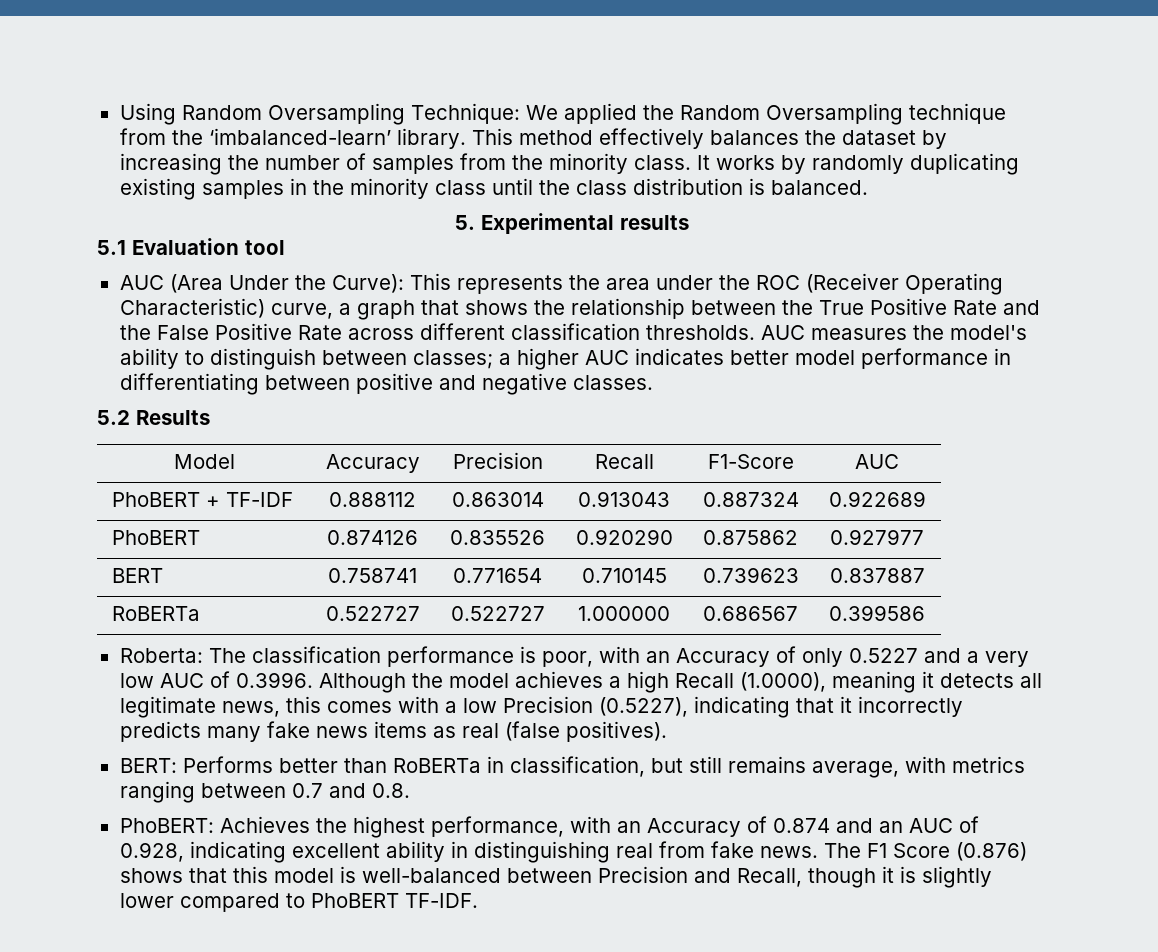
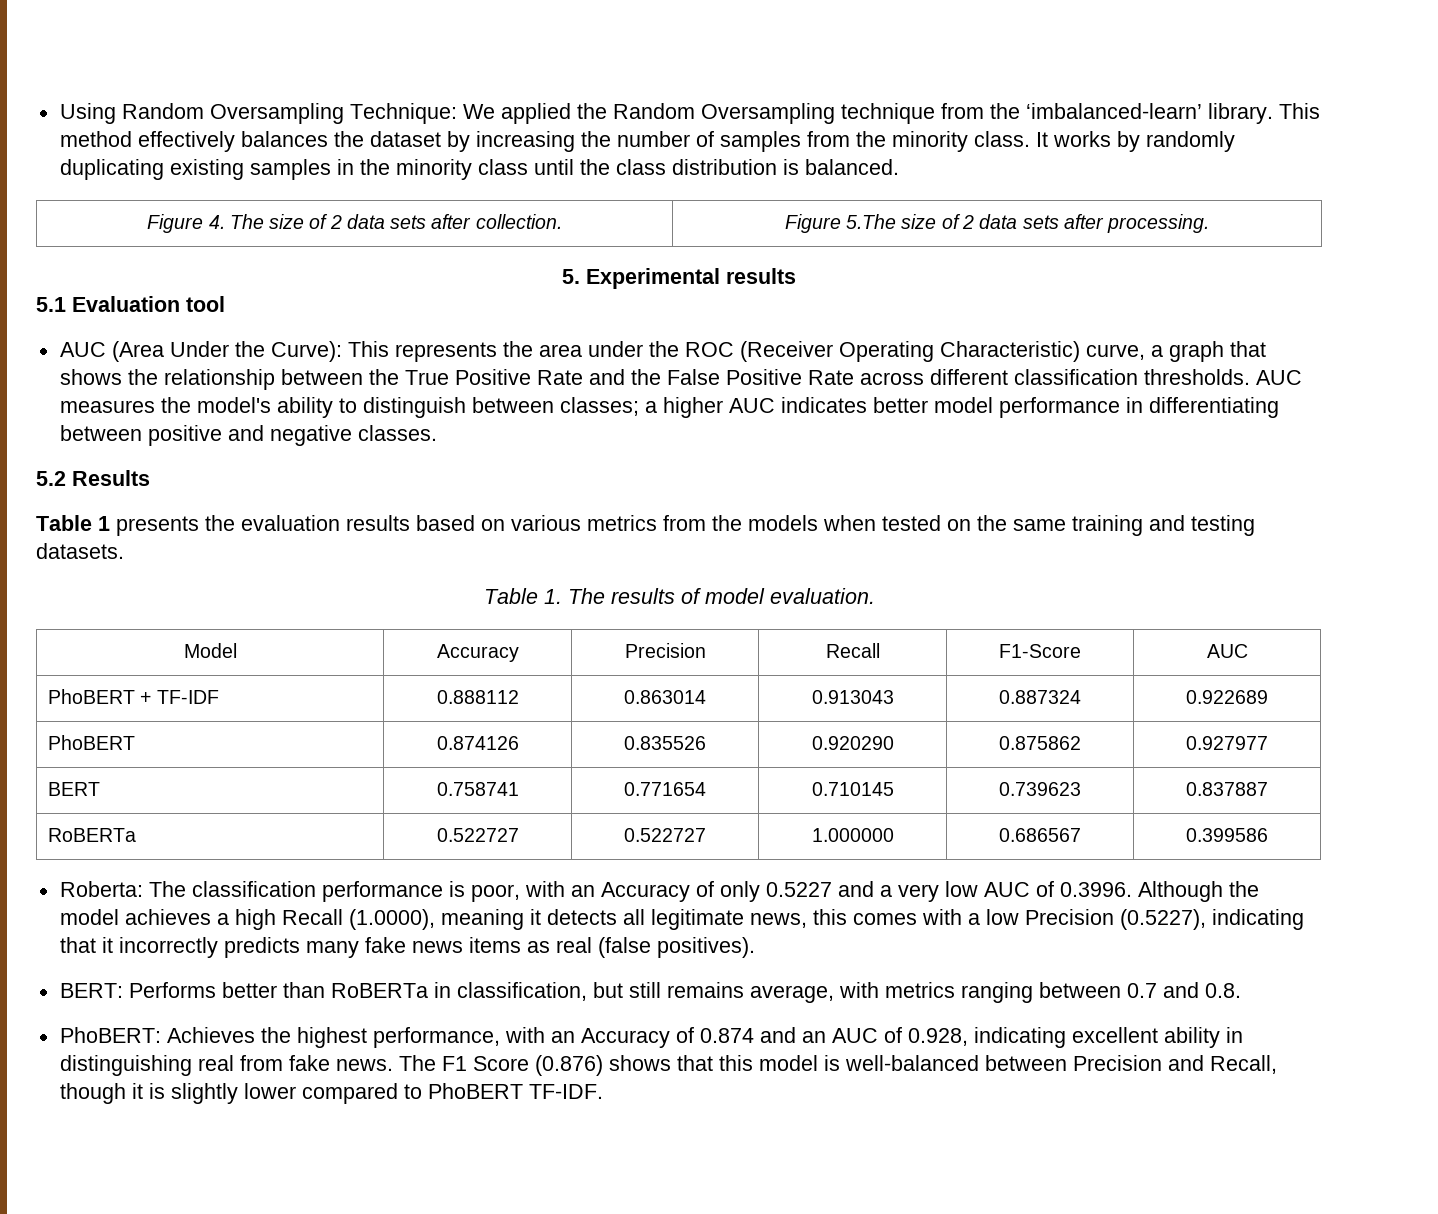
+ Figure 4. The size of 2 data sets after collection. | Figure 5.The size of 2 data sets after processing.
+ Table 1 presents the evaluation results based on various metrics from the models when tested on the same training and testing datasets.
+ Table 1. The results of model evaluation.

